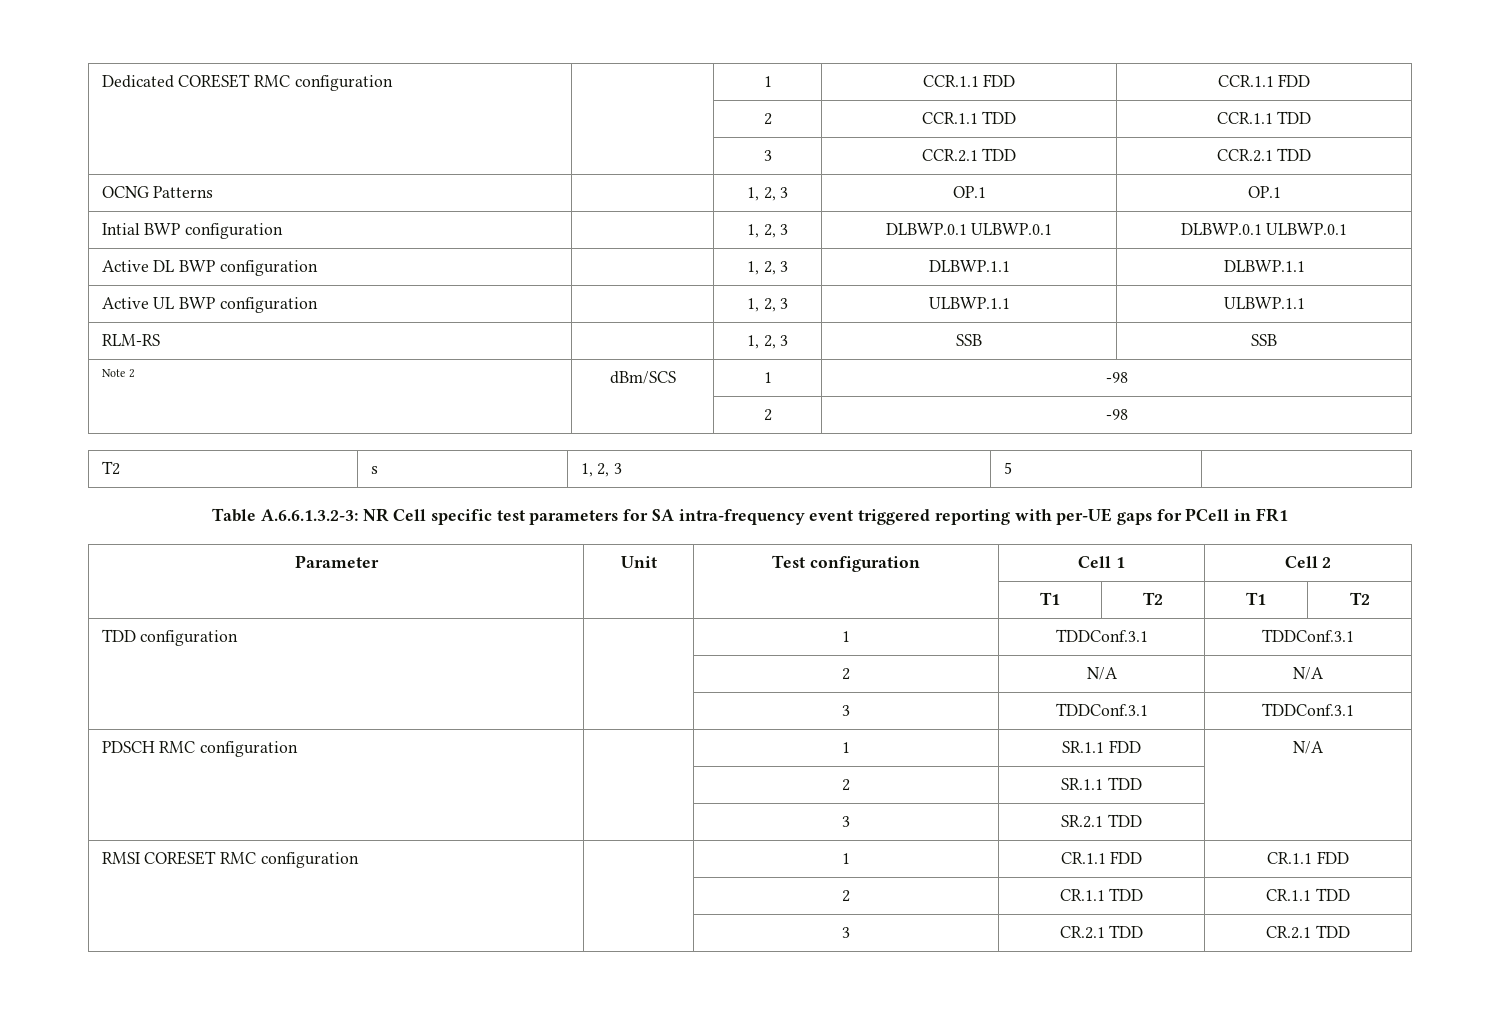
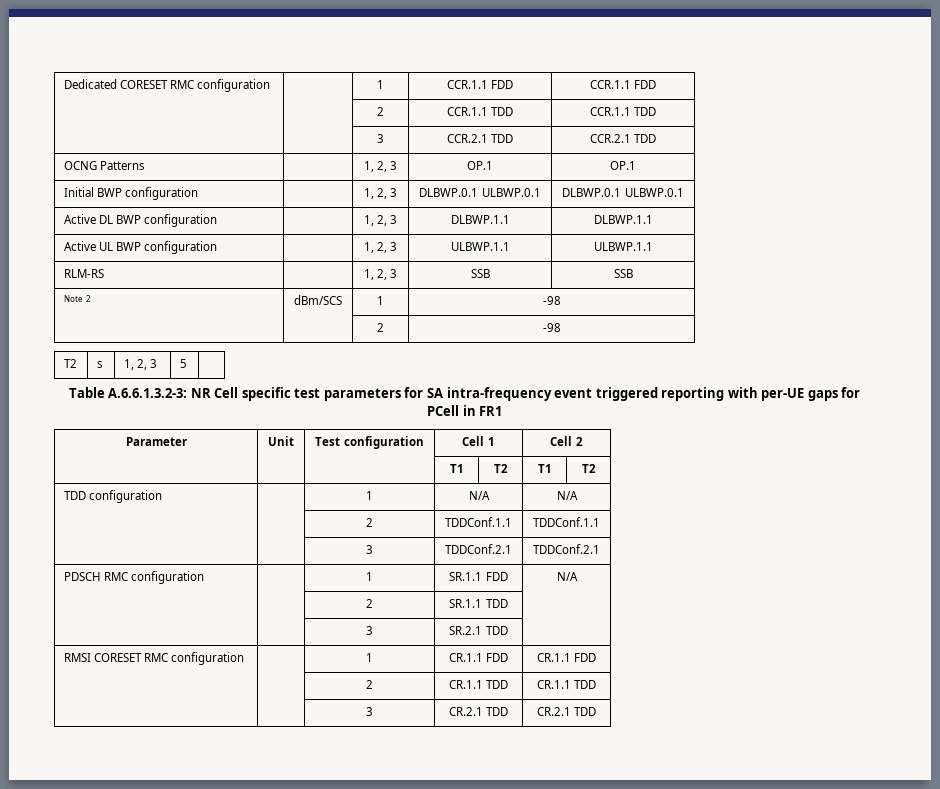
- Intial BWP configuration | | 1, 2, 3 | DLBWP.0.1 ULBWP.0.1 | DLBWP.0.1 ULBWP.0.1
+ Initial BWP configuration | | 1, 2, 3 | DLBWP.0.1 ULBWP.0.1 | DLBWP.0.1 ULBWP.0.1
- TDD configuration | | 1 | TDDConf.3.1 | TDDConf.3.1
- | | 2 | N/A | N/A
+ TDD configuration | | 1 | N/A | N/A
- | | 3 | TDDConf.3.1 | TDDConf.3.1
+ | | 2 | TDDConf.1.1 | TDDConf.1.1
+ | | 3 | TDDConf.2.1 | TDDConf.2.1

